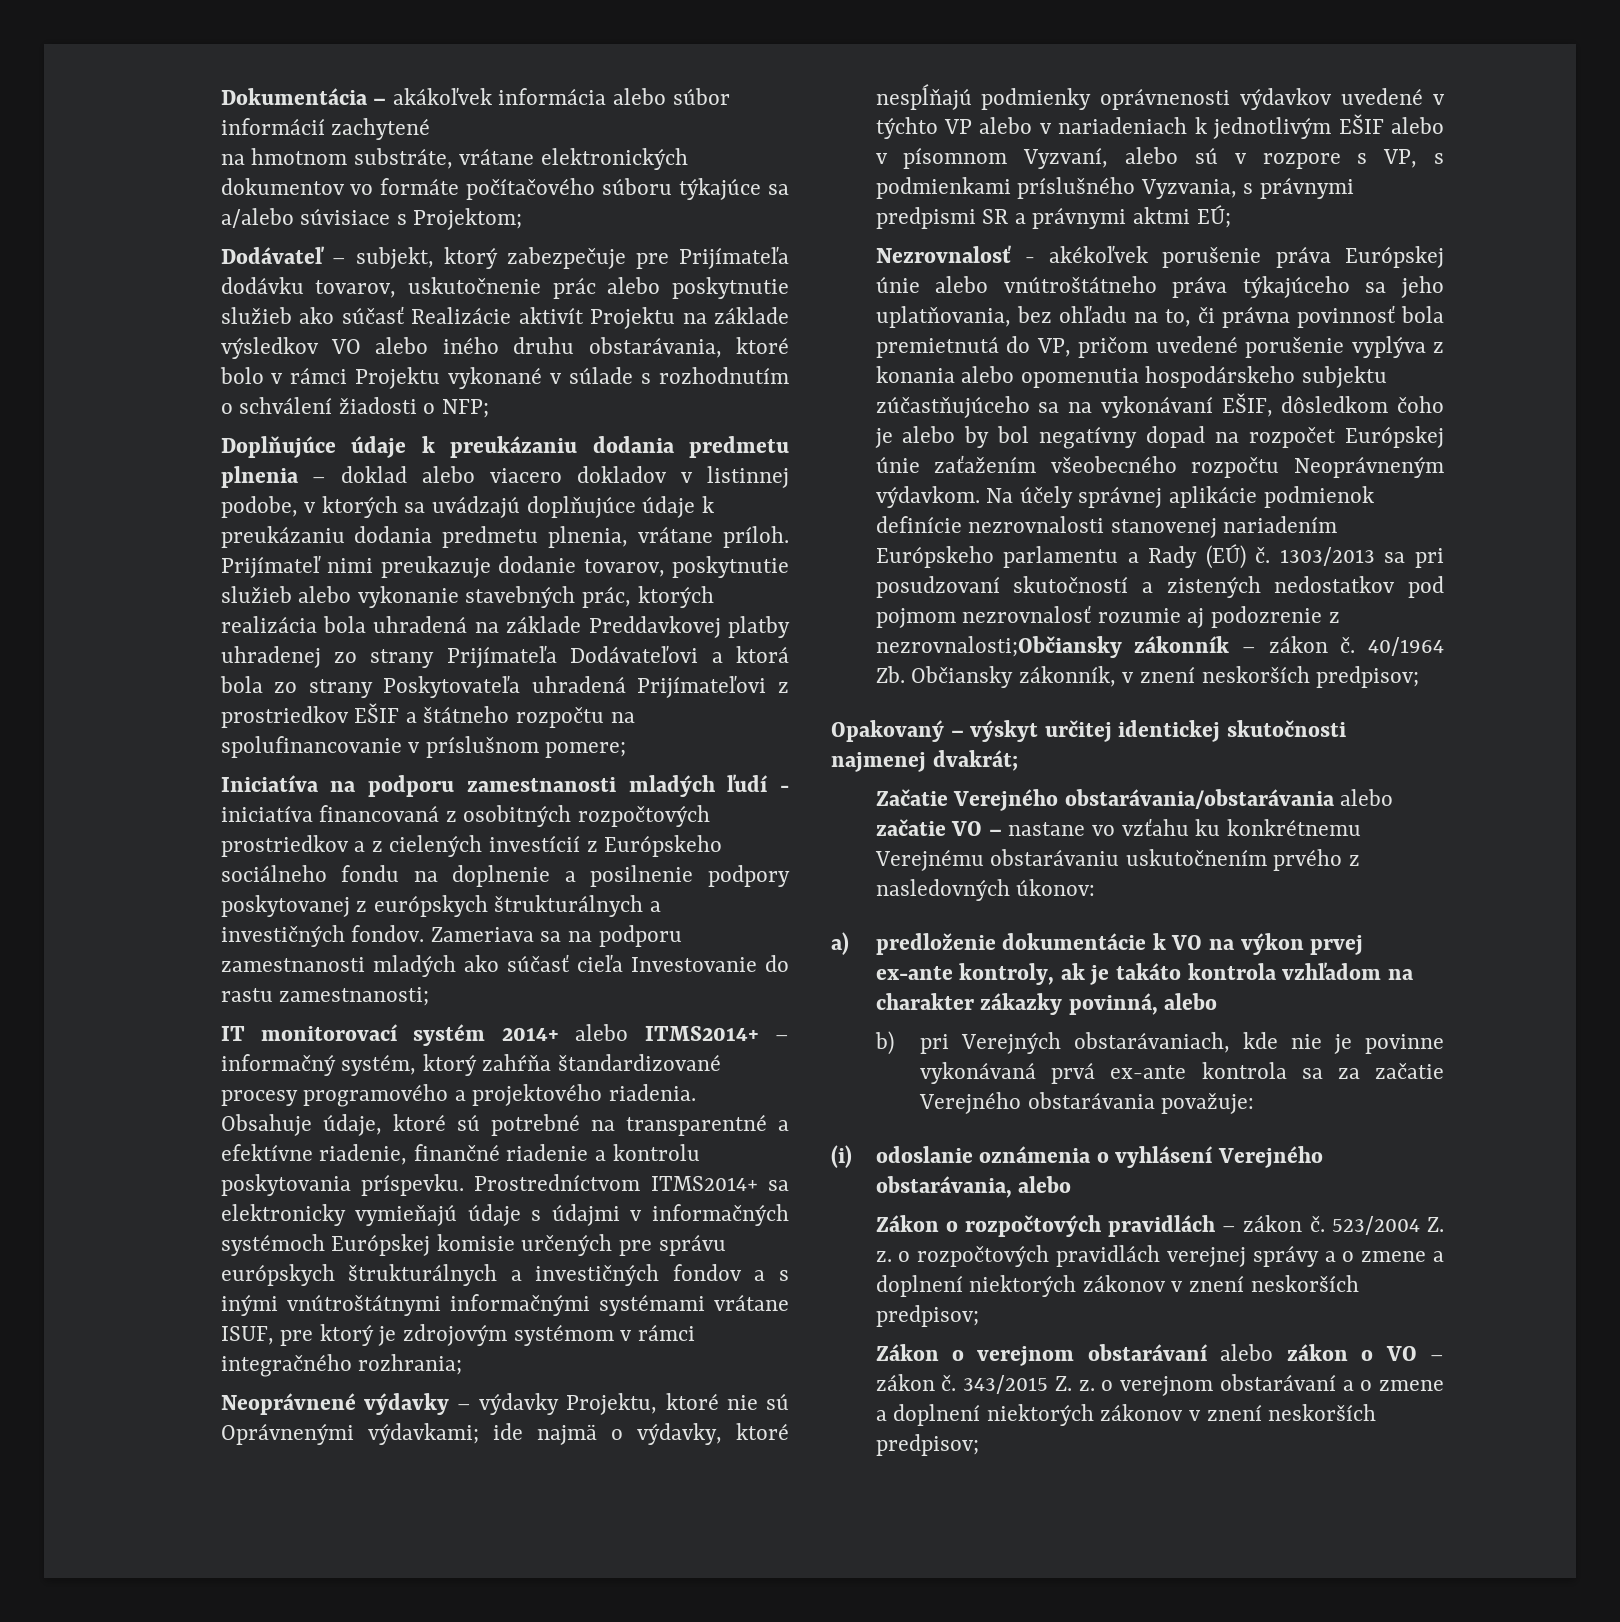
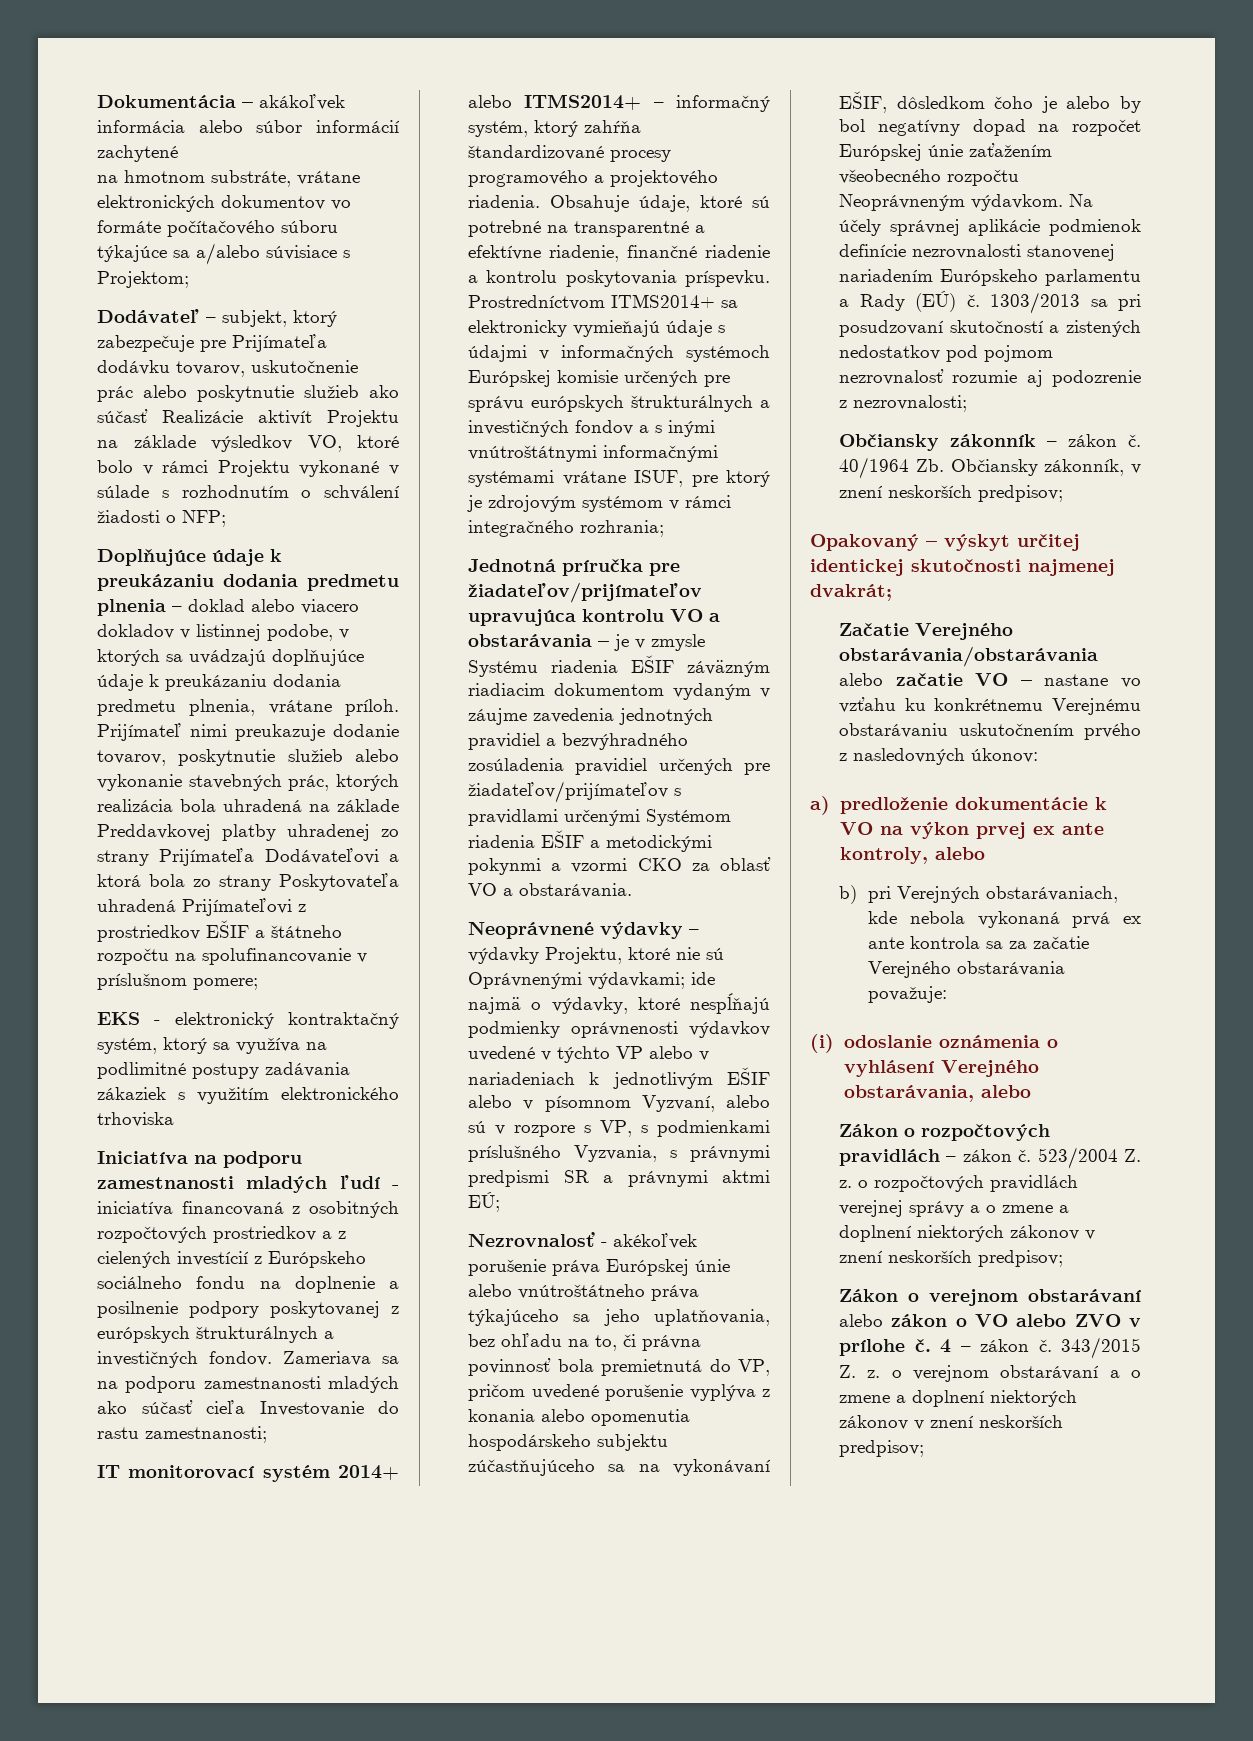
- Dodávateľ – subjekt, ktorý zabezpečuje pre Prijímateľa dodávku tovarov, uskutočnenie prác alebo poskytnutie služieb ako súčasť Realizácie aktivít Projektu na základe výsledkov VO alebo iného druhu obstarávania, ktoré bolo v rámci Projektu vykonané v súlade s rozhodnutím o schválení žiadosti o NFP;
+ Dodávateľ – subjekt, ktorý zabezpečuje pre Prijímateľa dodávku tovarov, uskutočnenie prác alebo poskytnutie služieb ako súčasť Realizácie aktivít Projektu na základe výsledkov VO, ktoré bolo v rámci Projektu vykonané v súlade s rozhodnutím o schválení žiadosti o NFP;
+ EKS - elektronický kontraktačný systém, ktorý sa využíva na podlimitné postupy zadávania zákaziek s využitím elektronického trhoviska
+ Jednotná príručka pre žiadateľov/prijímateľov upravujúca kontrolu VO a obstarávania – je v zmysle Systému riadenia EŠIF záväzným riadiacim dokumentom vydaným v záujme zavedenia jednotných pravidiel a bezvýhradného zosúladenia pravidiel určených pre žiadateľov/prijímateľov s pravidlami určenými Systémom riadenia EŠIF a metodickými pokynmi a vzormi CKO za oblasť VO a obstarávania.
- 1303/2013 sa pri posudzovaní skutočností a zistených nedostatkov pod pojmom nezrovnalosť rozumie aj podozrenie z nezrovnalosti;Občiansky zákonník – zákon č.
+ 1303/2013 sa pri posudzovaní skutočností a zistených nedostatkov pod pojmom nezrovnalosť rozumie aj podozrenie z nezrovnalosti;
+ Občiansky zákonník – zákon č.
- a) predloženie dokumentácie k VO na výkon prvej ex-ante kontroly, ak je takáto kontrola vzhľadom na charakter zákazky povinná, alebo
+ a) predloženie dokumentácie k VO na výkon prvej ex ante kontroly, alebo
- b) pri Verejných obstarávaniach, kde nie je povinne vykonávaná prvá ex-ante kontrola sa za začatie Verejného obstarávania považuje:
+ b) pri Verejných obstarávaniach, kde nebola vykonaná prvá ex ante kontrola sa za začatie Verejného obstarávania považuje:
- Zákon o verejnom obstarávaní alebo zákon o VO – zákon č.
+ Zákon o verejnom obstarávaní alebo zákon o VO alebo ZVO v prílohe č. 4 – zákon č.

